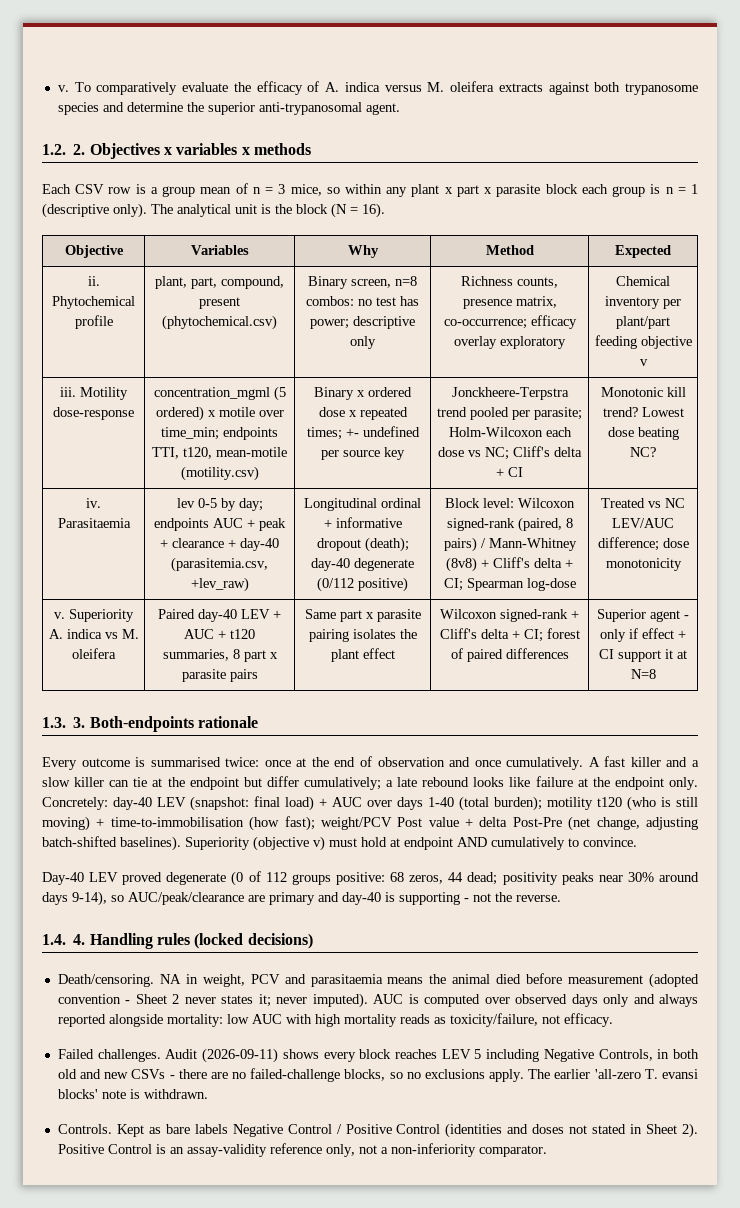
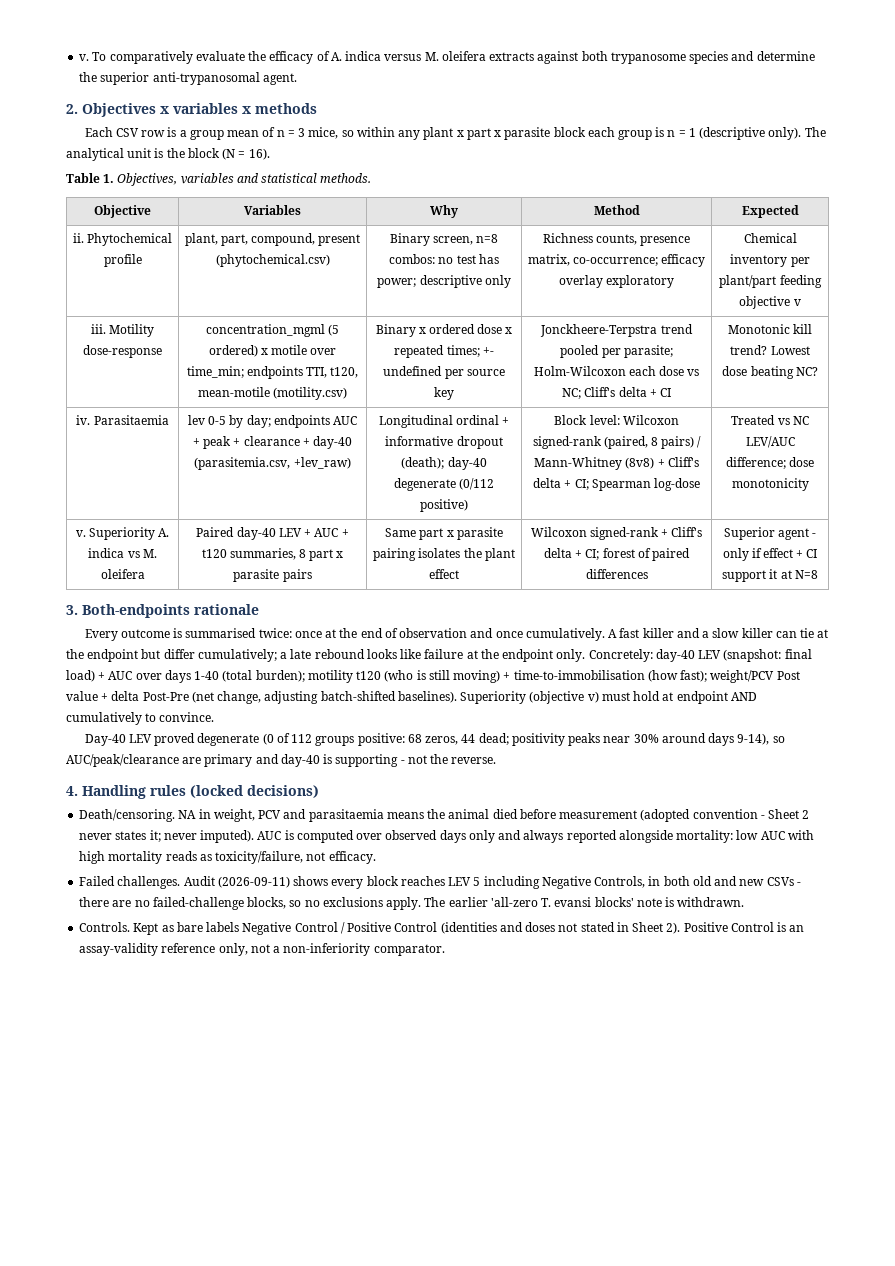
- 1.2. 2. Objectives x variables x methods
+ 2. Objectives x variables x methods
+ Table 1. Objectives, variables and statistical methods.
- 1.3. 3. Both-endpoints rationale
+ 3. Both-endpoints rationale
- 1.4. 4. Handling rules (locked decisions)
+ 4. Handling rules (locked decisions)

